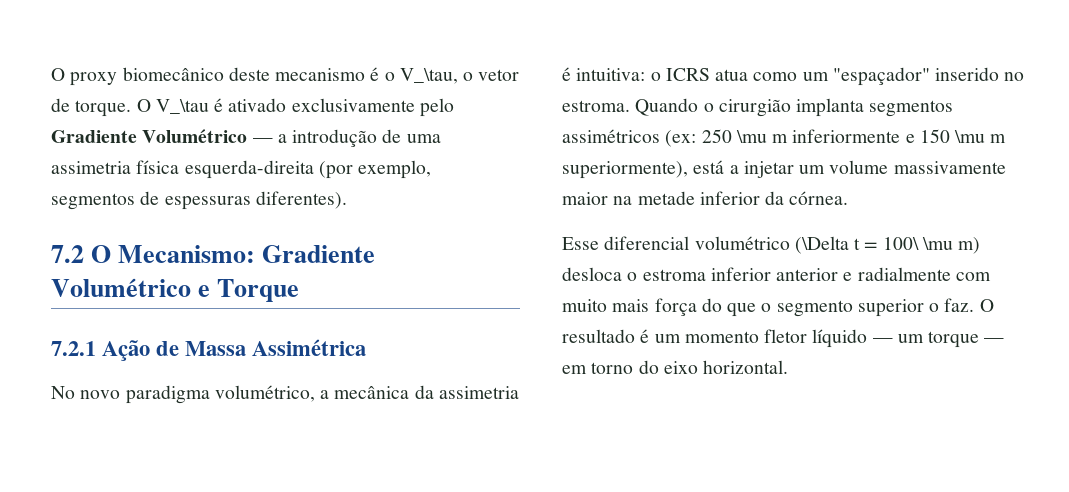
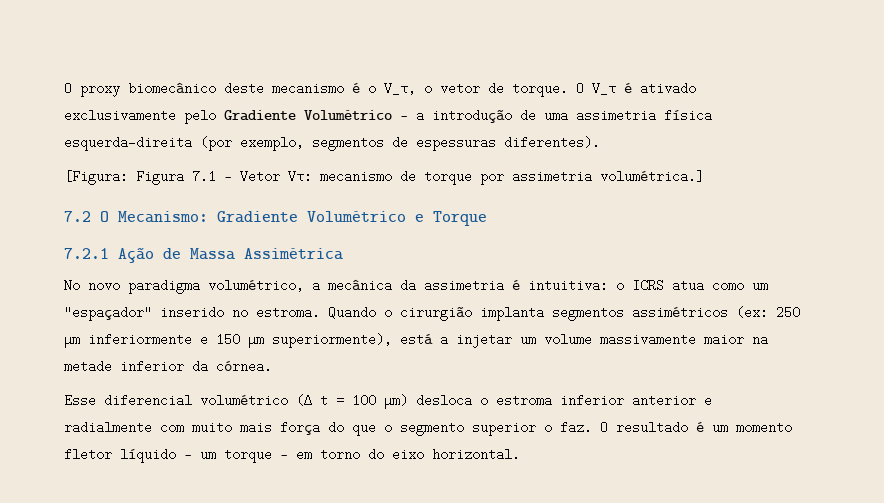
- O proxy biomecânico deste mecanismo é o V_\tau, o vetor de torque.
+ O proxy biomecânico deste mecanismo é o V_τ, o vetor de torque.
- O V_\tau é ativado exclusivamente pelo Gradiente Volumétrico — a introdução de uma assimetria física esquerda-direita (por exemplo, segmentos de espessuras diferentes).
+ O V_τ é ativado exclusivamente pelo Gradiente Volumétrico — a introdução de uma assimetria física esquerda-direita (por exemplo, segmentos de espessuras diferentes).
+ [Figura: Figura 7.1 — Vetor Vτ: mecanismo de torque por assimetria volumétrica.]
- Quando o cirurgião implanta segmentos assimétricos (ex: 250 \mu m inferiormente e 150 \mu m superiormente), está a injetar um volume massivamente maior na metade inferior da córnea.
+ Quando o cirurgião implanta segmentos assimétricos (ex: 250 μm inferiormente e 150 μm superiormente), está a injetar um volume massivamente maior na metade inferior da córnea.
- Esse diferencial volumétrico (\Delta t = 100\ \mu m) desloca o estroma inferior anterior e radialmente com muito mais força do que o segmento superior o faz.
+ Esse diferencial volumétrico (Δ t = 100 μm) desloca o estroma inferior anterior e radialmente com muito mais força do que o segmento superior o faz.

